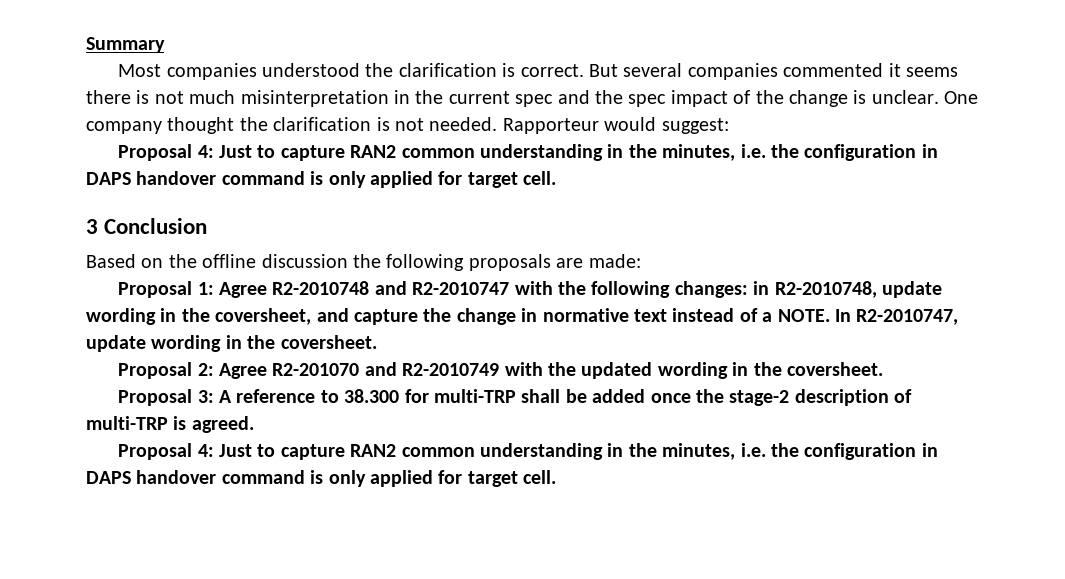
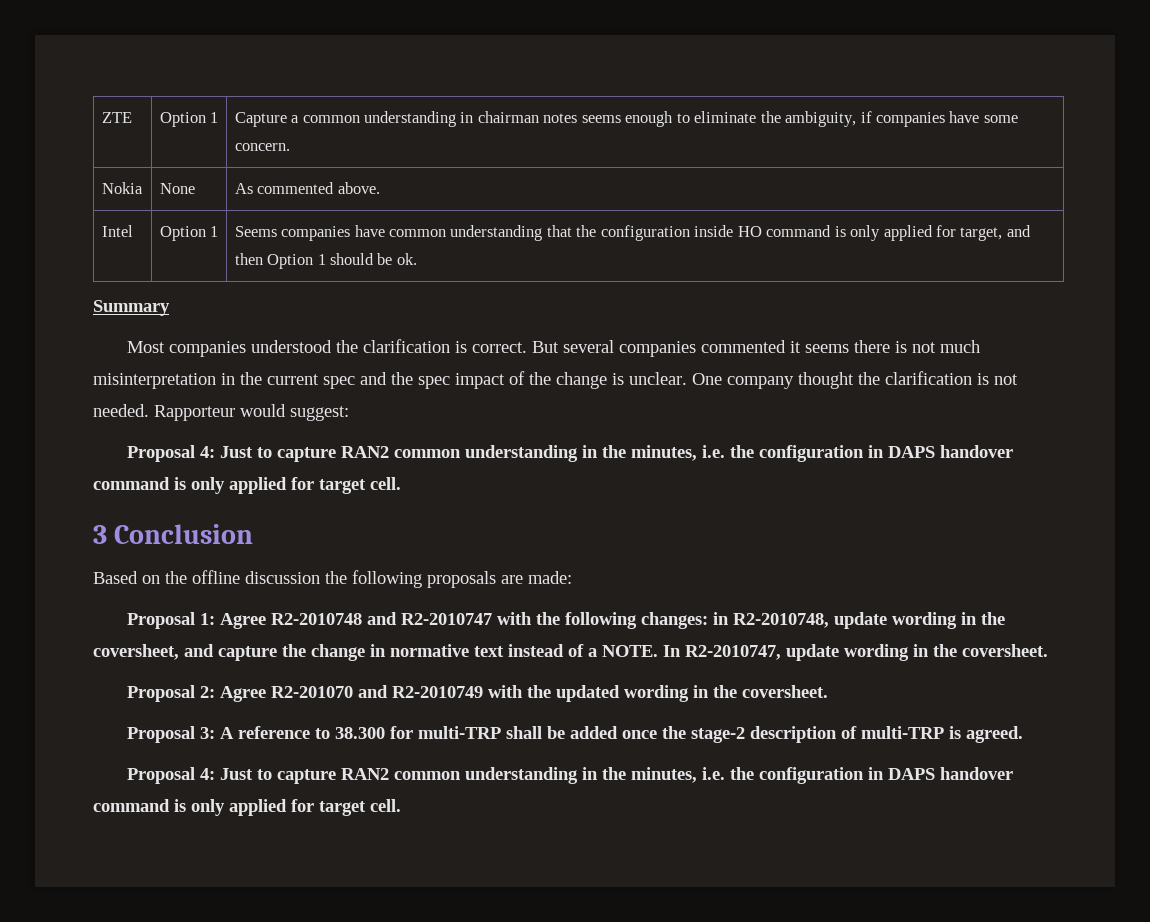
+ ZTE | Option 1 | Capture a common understanding in chairman notes seems enough to eliminate the ambiguity, if companies have some concern.
+ Nokia | None | As commented above.
+ Intel | Option 1 | Seems companies have common understanding that the configuration inside HO command is only applied for target, and then Option 1 should be ok.

